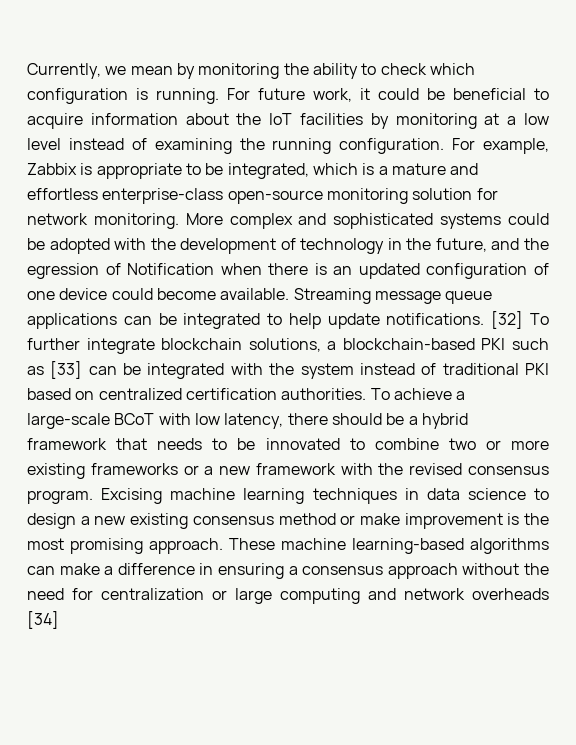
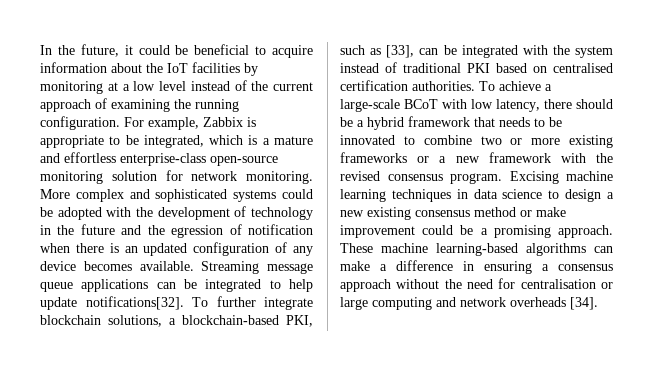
- Currently, we mean by monitoring the ability to check which configuration is running. For future work, it could be beneficial to acquire information about the IoT facilities by monitoring at a low level instead of examining the running configuration.
+ In the future, it could be beneficial to acquire information about the IoT facilities by monitoring at a low level instead of the current approach of examining the running configuration.
- More complex and sophisticated systems could be adopted with the development of technology in the future, and the egression of Notification when there is an updated configuration of one device could become available.
+ More complex and sophisticated systems could be adopted with the development of technology in the future and the egression of notification when there is an updated configuration of any device becomes available.
- Streaming message queue applications can be integrated to help update notifications. [32] To further integrate blockchain solutions, a blockchain-based PKI such as [33] can be integrated with the system instead of traditional PKI based on centralized certification authorities.
+ Streaming message queue applications can be integrated to help update notifications[32]. To further integrate blockchain solutions, a blockchain-based PKI, such as [33], can be integrated with the system instead of traditional PKI based on centralised certification authorities.
- Excising machine learning techniques in data science to design a new existing consensus method or make improvement is the most promising approach.
+ Excising machine learning techniques in data science to design a new existing consensus method or make improvement could be a promising approach.
- These machine learning-based algorithms can make a difference in ensuring a consensus approach without the need for centralization or large computing and network overheads [34]
+ These machine learning-based algorithms can make a difference in ensuring a consensus approach without the need for centralisation or large computing and network overheads [34].

